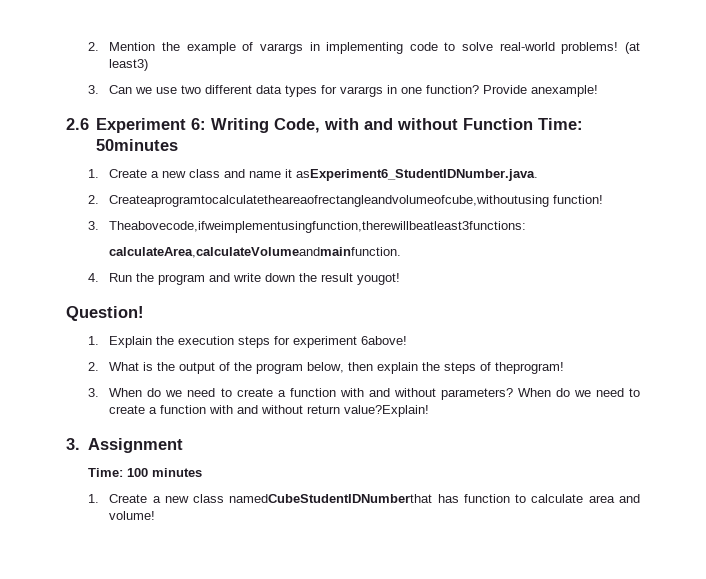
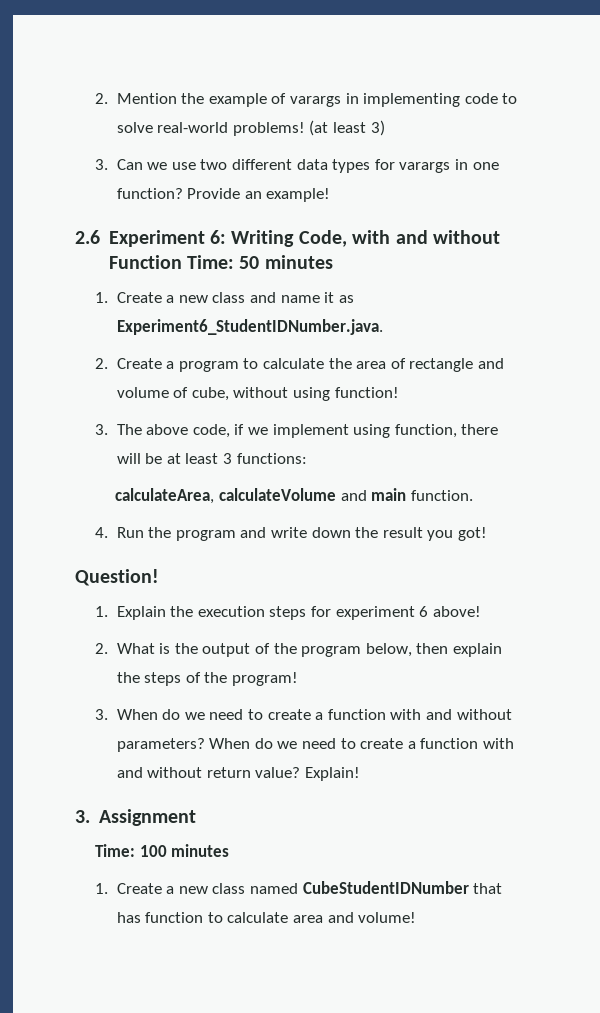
- (at least3)
+ (at least 3)
- Provide anexample!
+ Provide an example!
- 2.6 Experiment 6: Writing Code, with and without Function Time: 50minutes
+ 2.6 Experiment 6: Writing Code, with and without Function Time: 50 minutes
- 1. Create a new class and name it asExperiment6_StudentIDNumber.java.
- 2. Createaprogramtocalculatetheareaofrectangleandvolumeofcube,withoutusing function!
- 3. Theabovecode,ifweimplementusingfunction,therewillbeatleast3functions:
- calculateArea,calculateVolumeandmainfunction.
+ 1. Create a new class and name it as Experiment6_StudentIDNumber.java.
+ 2. Create a program to calculate the area of rectangle and volume of cube, without using function!
+ 3. The above code, if we implement using function, there will be at least 3 functions:
+ calculateArea, calculateVolume and main function.
- 4. Run the program and write down the result yougot!
+ 4. Run the program and write down the result you got!
- 1. Explain the execution steps for experiment 6above!
+ 1. Explain the execution steps for experiment 6 above!
- 2. What is the output of the program below, then explain the steps of theprogram!
+ 2. What is the output of the program below, then explain the steps of the program!
- When do we need to create a function with and without return value?Explain!
+ When do we need to create a function with and without return value? Explain!
- 1. Create a new class namedCubeStudentIDNumberthat has function to calculate area and volume!
+ 1. Create a new class named CubeStudentIDNumber that has function to calculate area and volume!

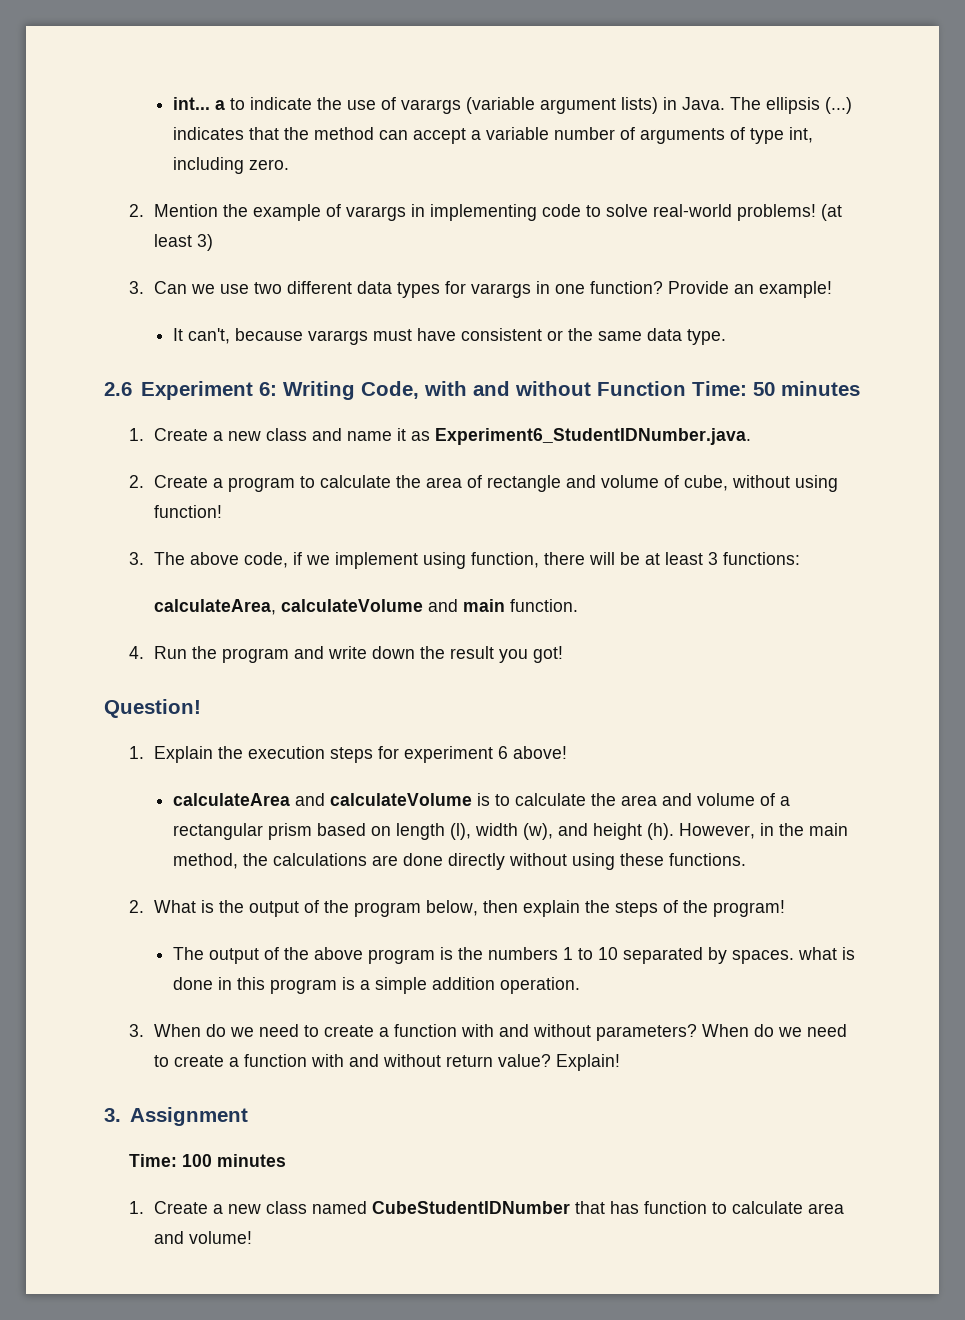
+ int... a to indicate the use of varargs (variable argument lists) in Java. The ellipsis (...) indicates that the method can accept a variable number of arguments of type int, including zero.
+ It can't, because varargs must have consistent or the same data type.
+ calculateArea and calculateVolume is to calculate the area and volume of a rectangular prism based on length (l), width (w), and height (h). However, in the main method, the calculations are done directly without using these functions.
+ The output of the above program is the numbers 1 to 10 separated by spaces. what is done in this program is a simple addition operation.

